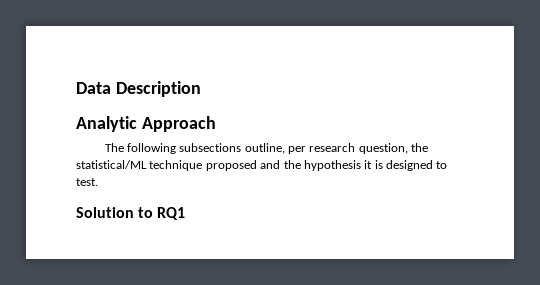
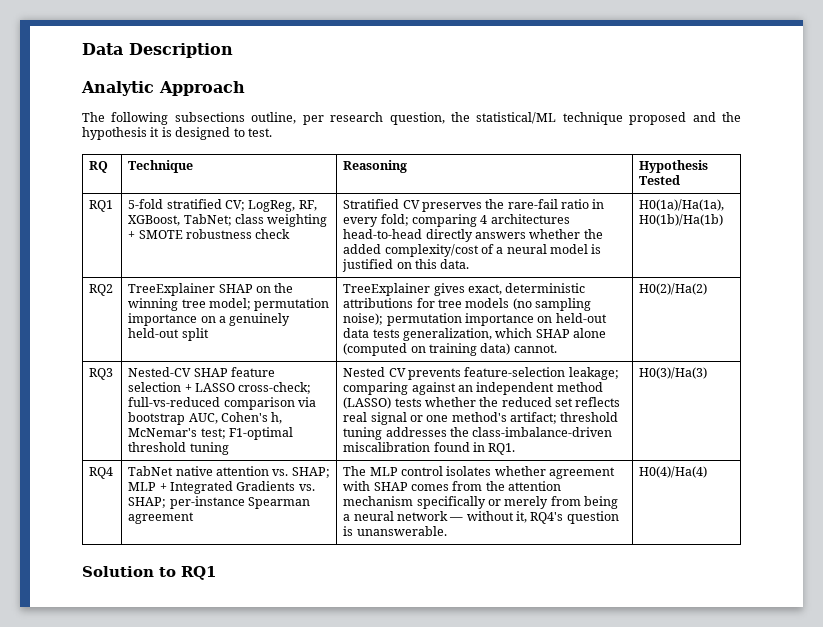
+ RQ | Technique | Reasoning | Hypothesis Tested
+ RQ1 | 5-fold stratified CV; LogReg, RF, XGBoost, TabNet; class weighting + SMOTE robustness check | Stratified CV preserves the rare-fail ratio in every fold; comparing 4 architectures head-to-head directly answers whether the added complexity/cost of a neural model is justified on this data. | H0(1a)/Ha(1a), H0(1b)/Ha(1b)
+ RQ2 | TreeExplainer SHAP on the winning tree model; permutation importance on a genuinely held-out split | TreeExplainer gives exact, deterministic attributions for tree models (no sampling noise); permutation importance on held-out data tests generalization, which SHAP alone (computed on training data) cannot. | H0(2)/Ha(2)
+ RQ3 | Nested-CV SHAP feature selection + LASSO cross-check; full-vs-reduced comparison via bootstrap AUC, Cohen's h, McNemar's test; F1-optimal threshold tuning | Nested CV prevents feature-selection leakage; comparing against an independent method (LASSO) tests whether the reduced set reflects real signal or one method's artifact; threshold tuning addresses the class-imbalance-driven miscalibration found in RQ1. | H0(3)/Ha(3)
+ RQ4 | TabNet native attention vs. SHAP; MLP + Integrated Gradients vs. SHAP; per-instance Spearman agreement | The MLP control isolates whether agreement with SHAP comes from the attention mechanism specifically or merely from being a neural network — without it, RQ4's question is unanswerable. | H0(4)/Ha(4)

